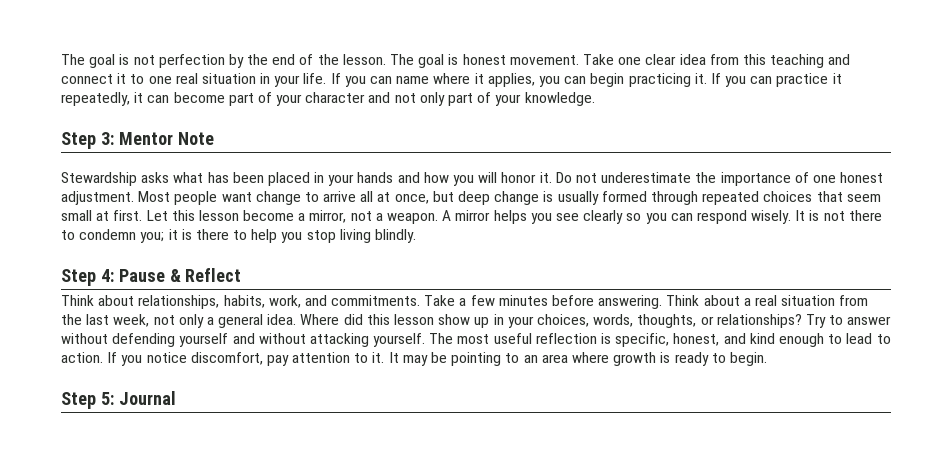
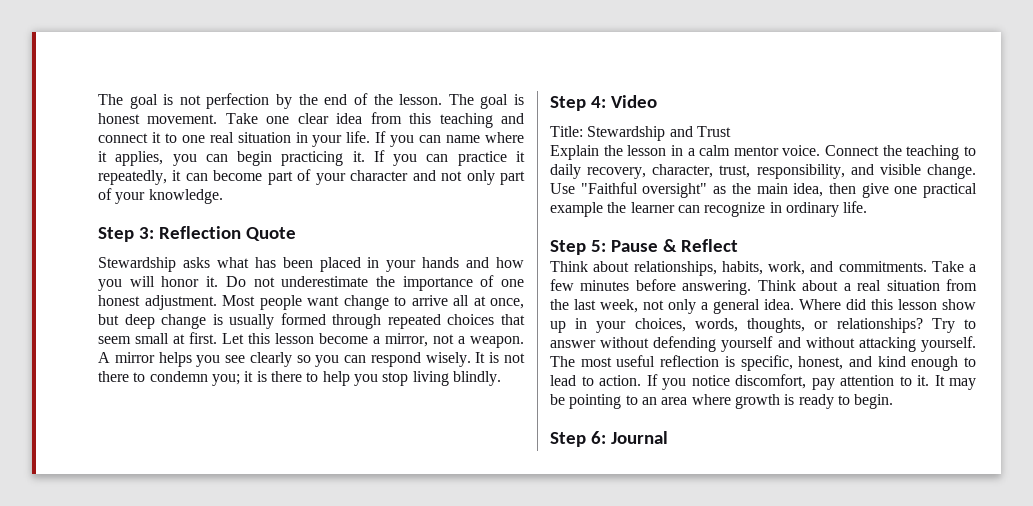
- Step 3: Mentor Note
+ Step 3: Reflection Quote
- Step 4: Pause & Reflect
+ Step 4: Video
+ Title: Stewardship and Trust
+ Explain the lesson in a calm mentor voice. Connect the teaching to daily recovery, character, trust, responsibility, and visible change. Use "Faithful oversight" as the main idea, then give one practical example the learner can recognize in ordinary life.
+ Step 5: Pause & Reflect
- Step 5: Journal
+ Step 6: Journal

